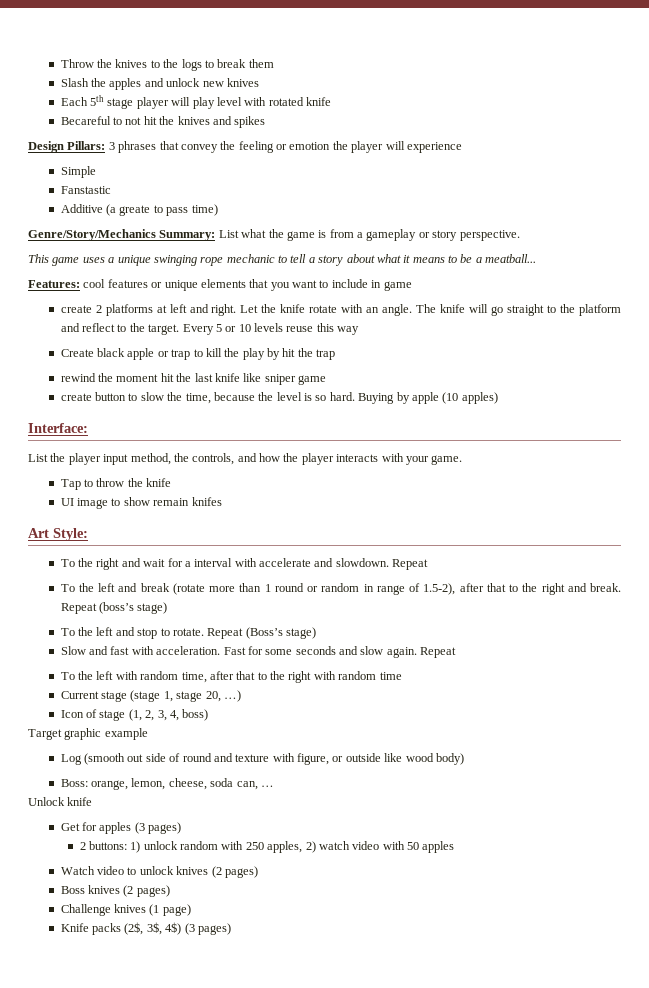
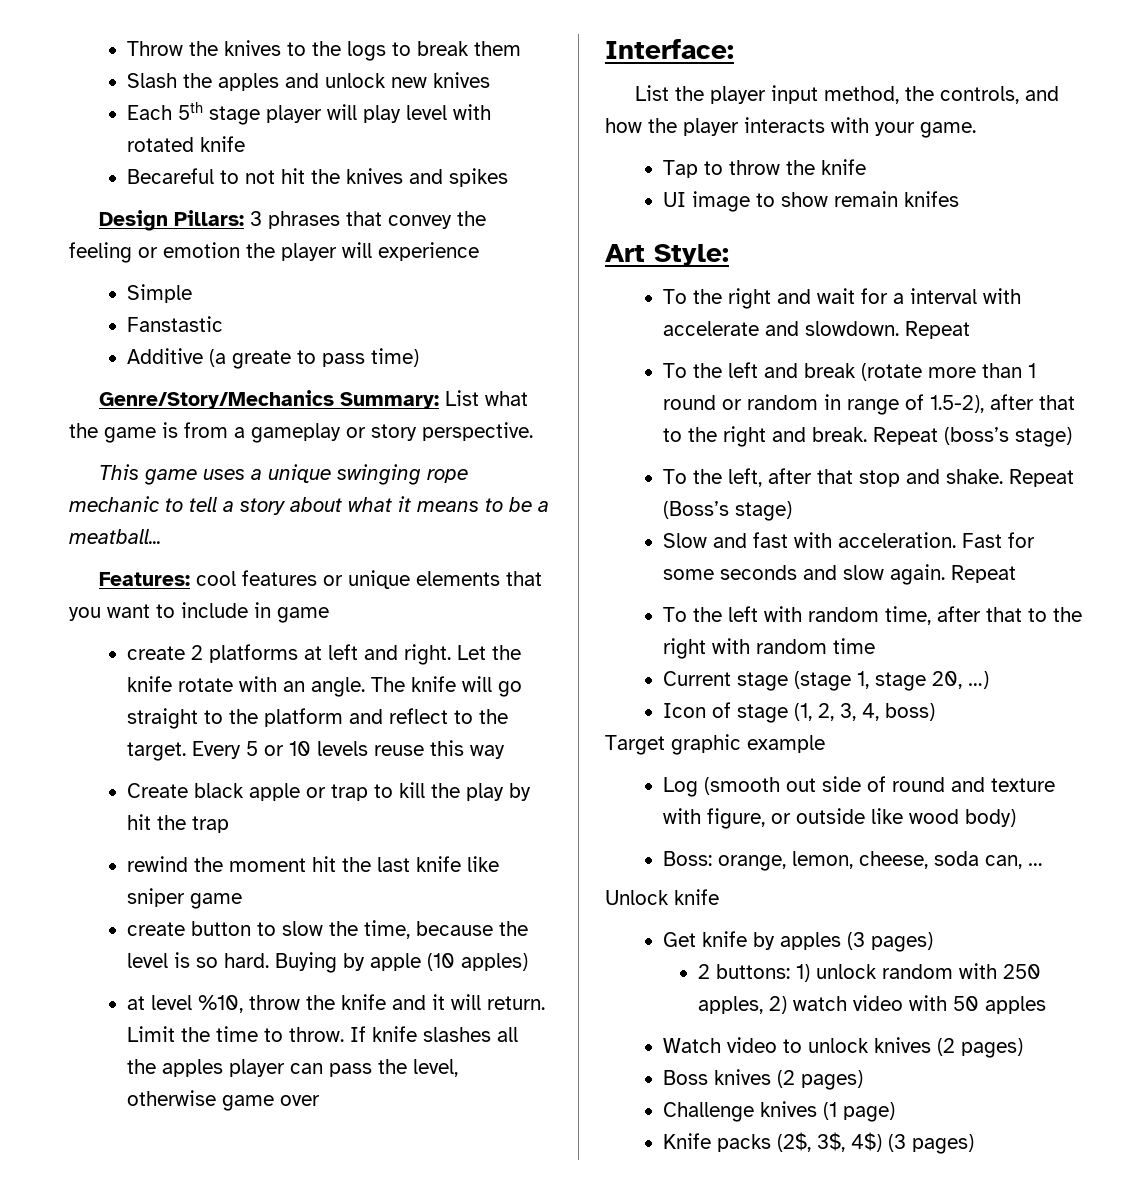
+ at level %10, throw the knife and it will return. Limit the time to throw. If knife slashes all the apples player can pass the level, otherwise game over
- To the left and stop to rotate.
+ To the left, after that stop and shake.
- Get for apples (3 pages)
+ Get knife by apples (3 pages)

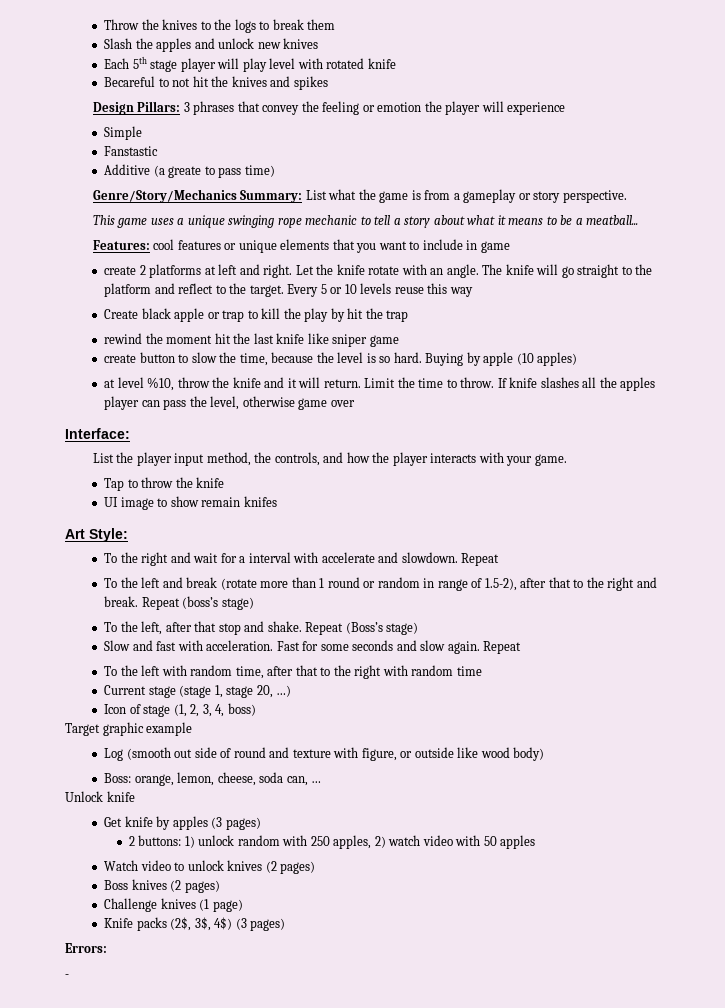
+ Errors:
+ -

